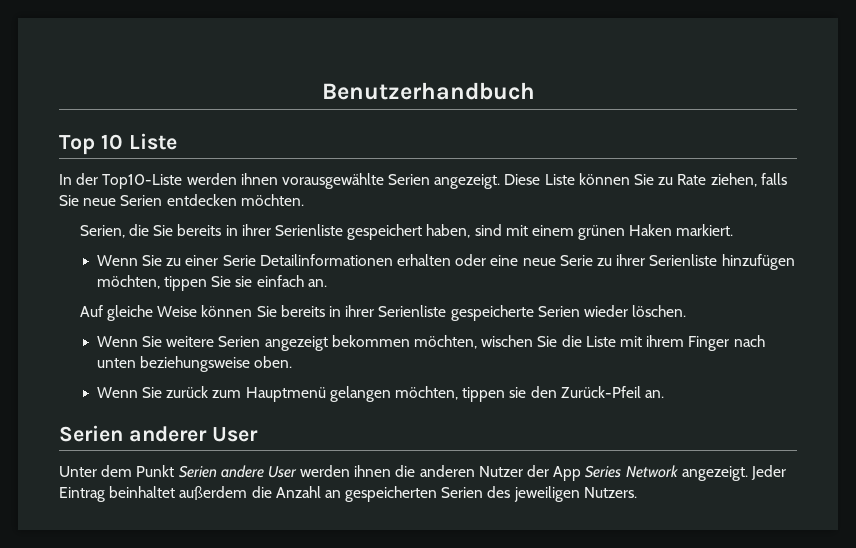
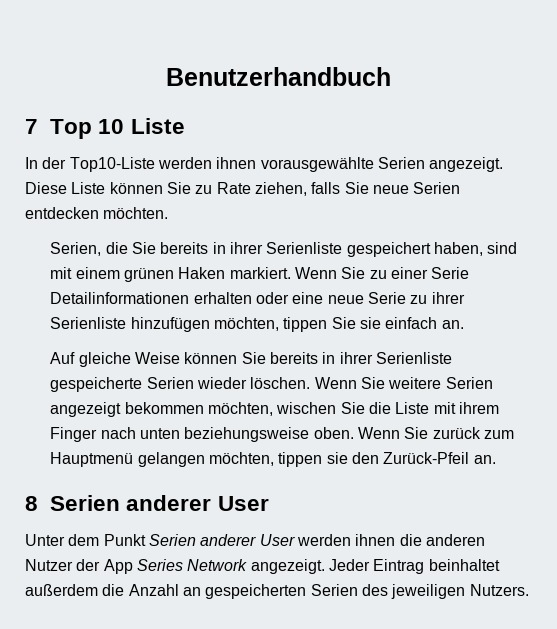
- Top 10 Liste
+ 7 Top 10 Liste
- Serien, die Sie bereits in ihrer Serienliste gespeichert haben, sind mit einem grünen Haken markiert.
- Wenn Sie zu einer Serie Detailinformationen erhalten oder eine neue Serie zu ihrer Serienliste hinzufügen möchten, tippen Sie sie einfach an.
+ Serien, die Sie bereits in ihrer Serienliste gespeichert haben, sind mit einem grünen Haken markiert. Wenn Sie zu einer Serie Detailinformationen erhalten oder eine neue Serie zu ihrer Serienliste hinzufügen möchten, tippen Sie sie einfach an.
- Auf gleiche Weise können Sie bereits in ihrer Serienliste gespeicherte Serien wieder löschen.
- Wenn Sie weitere Serien angezeigt bekommen möchten, wischen Sie die Liste mit ihrem Finger nach unten beziehungsweise oben.
- Wenn Sie zurück zum Hauptmenü gelangen möchten, tippen sie den Zurück-Pfeil an.
+ Auf gleiche Weise können Sie bereits in ihrer Serienliste gespeicherte Serien wieder löschen. Wenn Sie weitere Serien angezeigt bekommen möchten, wischen Sie die Liste mit ihrem Finger nach unten beziehungsweise oben. Wenn Sie zurück zum Hauptmenü gelangen möchten, tippen sie den Zurück-Pfeil an.
- Serien anderer User
+ 8 Serien anderer User
- Unter dem Punkt Serien andere User werden ihnen die anderen Nutzer der App Series Network angezeigt.
+ Unter dem Punkt Serien anderer User werden ihnen die anderen Nutzer der App Series Network angezeigt.

